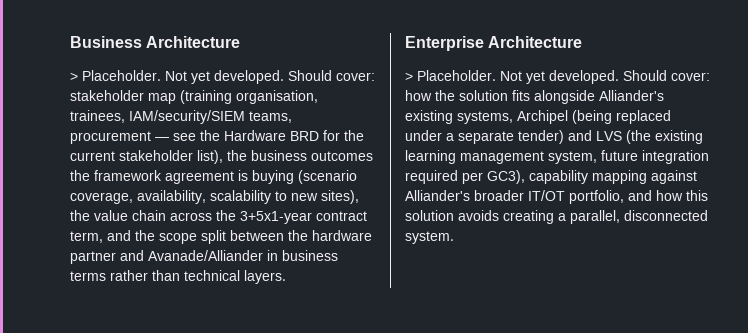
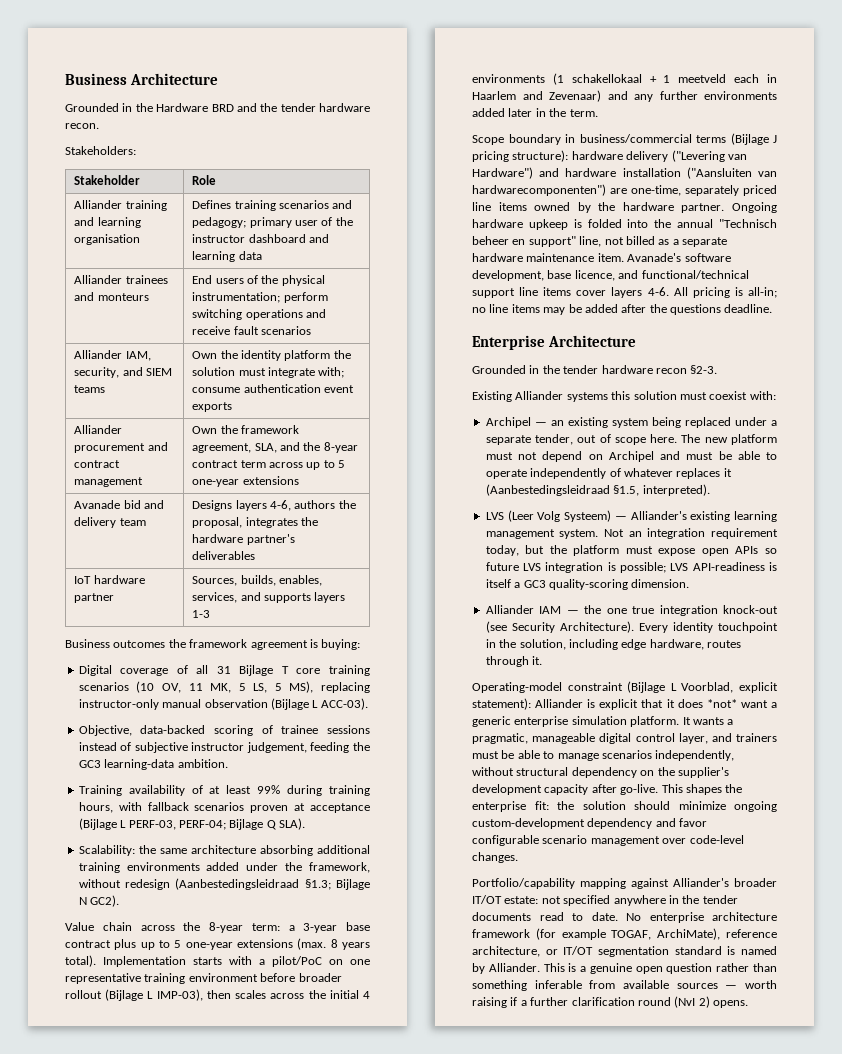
- > Placeholder. Not yet developed. Should cover: stakeholder map (training organisation, trainees, IAM/security/SIEM teams, procurement — see the Hardware BRD for the current stakeholder list), the business outcomes the framework agreement is buying (scenario coverage, availability, scalability to new sites), the value chain across the 3+5x1-year contract term, and the scope split between the hardware partner and Avanade/Alliander in business terms rather than technical layers.
+ Grounded in the Hardware BRD and the tender hardware recon.
+ Stakeholders:
+ Stakeholder | Role
+ Alliander training and learning organisation | Defines training scenarios and pedagogy; primary user of the instructor dashboard and learning data
+ Alliander trainees and monteurs | End users of the physical instrumentation; perform switching operations and receive fault scenarios
+ Alliander IAM, security, and SIEM teams | Own the identity platform the solution must integrate with; consume authentication event exports
+ Alliander procurement and contract management | Own the framework agreement, SLA, and the 8-year contract term across up to 5 one-year extensions
+ Avanade bid and delivery team | Designs layers 4-6, authors the proposal, integrates the hardware partner's deliverables
+ IoT hardware partner | Sources, builds, enables, services, and supports layers 1-3
+ Business outcomes the framework agreement is buying:
+ Digital coverage of all 31 Bijlage T core training scenarios (10 OV, 11 MK, 5 LS, 5 MS), replacing instructor-only manual observation (Bijlage L ACC-03).
+ Objective, data-backed scoring of trainee sessions instead of subjective instructor judgement, feeding the GC3 learning-data ambition.
+ Training availability of at least 99% during training hours, with fallback scenarios proven at acceptance (Bijlage L PERF-03, PERF-04; Bijlage Q SLA).
+ Scalability: the same architecture absorbing additional training environments added under the framework, without redesign (Aanbestedingsleidraad §1.3; Bijlage N GC2).
+ Value chain across the 8-year term: a 3-year base contract plus up to 5 one-year extensions (max. 8 years total). Implementation starts with a pilot/PoC on one representative training environment before broader rollout (Bijlage L IMP-03), then scales across the initial 4 environments (1 schakellokaal + 1 meetveld each in Haarlem and Zevenaar) and any further environments added later in the term.
+ Scope boundary in business/commercial terms (Bijlage J pricing structure): hardware delivery ("Levering van Hardware") and hardware installation ("Aansluiten van hardwarecomponenten") are one-time, separately priced line items owned by the hardware partner. Ongoing hardware upkeep is folded into the annual "Technisch beheer en support" line, not billed as a separate hardware maintenance item. Avanade's software development, base licence, and functional/technical support line items cover layers 4-6. All pricing is all-in; no line items may be added after the questions deadline.
  Enterprise Architecture
- > Placeholder. Not yet developed. Should cover: how the solution fits alongside Alliander's existing systems, Archipel (being replaced under a separate tender) and LVS (the existing learning management system, future integration required per GC3), capability mapping against Alliander's broader IT/OT portfolio, and how this solution avoids creating a parallel, disconnected system.
+ Grounded in the tender hardware recon §2-3.
+ Existing Alliander systems this solution must coexist with:
+ Archipel — an existing system being replaced under a separate tender, out of scope here. The new platform must not depend on Archipel and must be able to operate independently of whatever replaces it (Aanbestedingsleidraad §1.5, interpreted).
+ LVS (Leer Volg Systeem) — Alliander's existing learning management system. Not an integration requirement today, but the platform must expose open APIs so future LVS integration is possible; LVS API-readiness is itself a GC3 quality-scoring dimension.
+ Alliander IAM — the one true integration knock-out (see Security Architecture). Every identity touchpoint in the solution, including edge hardware, routes through it.
+ Operating-model constraint (Bijlage L Voorblad, explicit statement): Alliander is explicit that it does *not* want a generic enterprise simulation platform. It wants a pragmatic, manageable digital control layer, and trainers must be able to manage scenarios independently, without structural dependency on the supplier's development capacity after go-live. This shapes the enterprise fit: the solution should minimize ongoing custom-development dependency and favor configurable scenario management over code-level changes.
+ Portfolio/capability mapping against Alliander's broader IT/OT estate: not specified anywhere in the tender documents read to date. No enterprise architecture framework (for example TOGAF, ArchiMate), reference architecture, or IT/OT segmentation standard is named by Alliander. This is a genuine open question rather than something inferable from available sources — worth raising if a further clarification round (NvI 2) opens.

